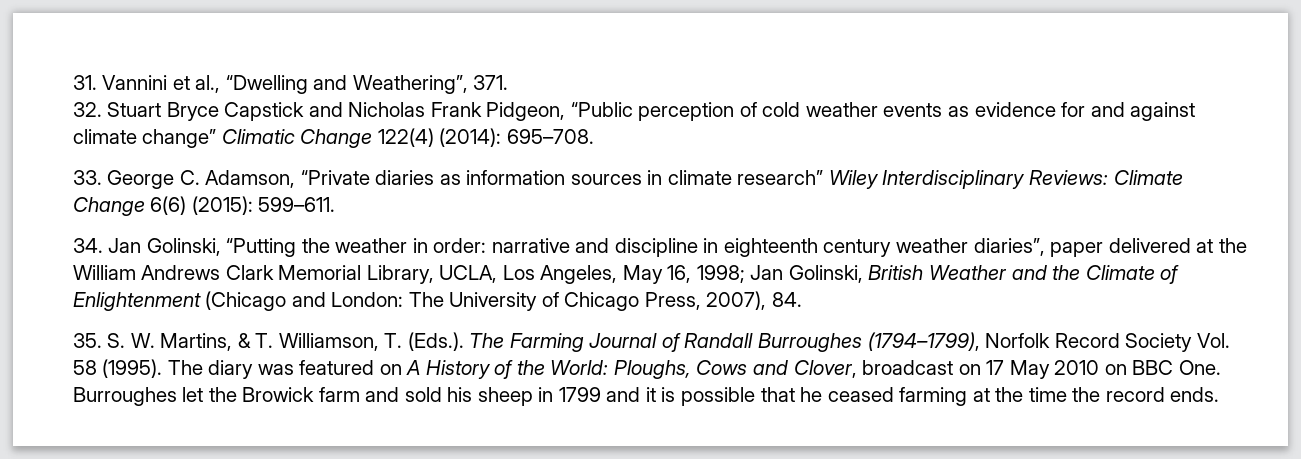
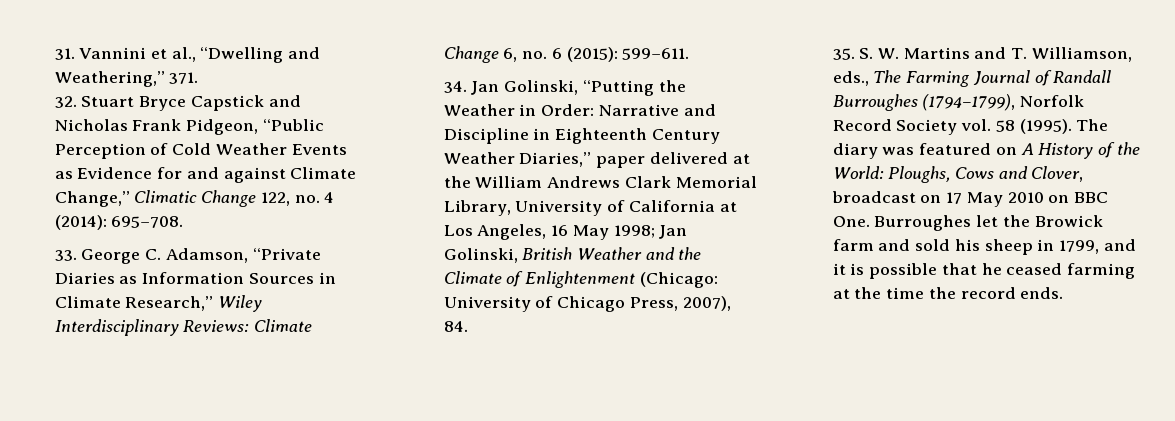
- 31. Vannini et al., “Dwelling and Weathering”, 371.
+ 31. Vannini et al., “Dwelling and Weathering,” 371.
- 32. Stuart Bryce Capstick and Nicholas Frank Pidgeon, “Public perception of cold weather events as evidence for and against climate change” Climatic Change 122(4) (2014): 695–708.
+ 32. Stuart Bryce Capstick and Nicholas Frank Pidgeon, “Public Perception of Cold Weather Events as Evidence for and against Climate Change,” Climatic Change 122, no. 4 (2014): 695–708.
- 33. George C. Adamson, “Private diaries as information sources in climate research” Wiley Interdisciplinary Reviews: Climate Change 6(6) (2015): 599–611.
+ 33. George C. Adamson, “Private Diaries as Information Sources in Climate Research,” Wiley Interdisciplinary Reviews: Climate Change 6, no. 6 (2015): 599–611.
- 34. Jan Golinski, “Putting the weather in order: narrative and discipline in eighteenth century weather diaries”, paper delivered at the William Andrews Clark Memorial Library, UCLA, Los Angeles, May 16, 1998; Jan Golinski, British Weather and the Climate of Enlightenment (Chicago and London: The University of Chicago Press, 2007), 84.
+ 34. Jan Golinski, “Putting the Weather in Order: Narrative and Discipline in Eighteenth Century Weather Diaries,” paper delivered at the William Andrews Clark Memorial Library, University of California at Los Angeles, 16 May 1998; Jan Golinski, British Weather and the Climate of Enlightenment (Chicago: University of Chicago Press, 2007), 84.
- 35. S. W. Martins, & T. Williamson, T. (Eds.). The Farming Journal of Randall Burroughes (1794–1799), Norfolk Record Society Vol. 58 (1995).
+ 35. S. W. Martins and T. Williamson, eds., The Farming Journal of Randall Burroughes (1794–1799), Norfolk Record Society vol. 58 (1995).
- The diary was featured on A History of the World: Ploughs, Cows and Clover, broadcast on 17 May 2010 on BBC One. Burroughes let the Browick farm and sold his sheep in 1799 and it is possible that he ceased farming at the time the record ends.
+ The diary was featured on A History of the World: Ploughs, Cows and Clover, broadcast on 17 May 2010 on BBC One. Burroughes let the Browick farm and sold his sheep in 1799, and it is possible that he ceased farming at the time the record ends.

